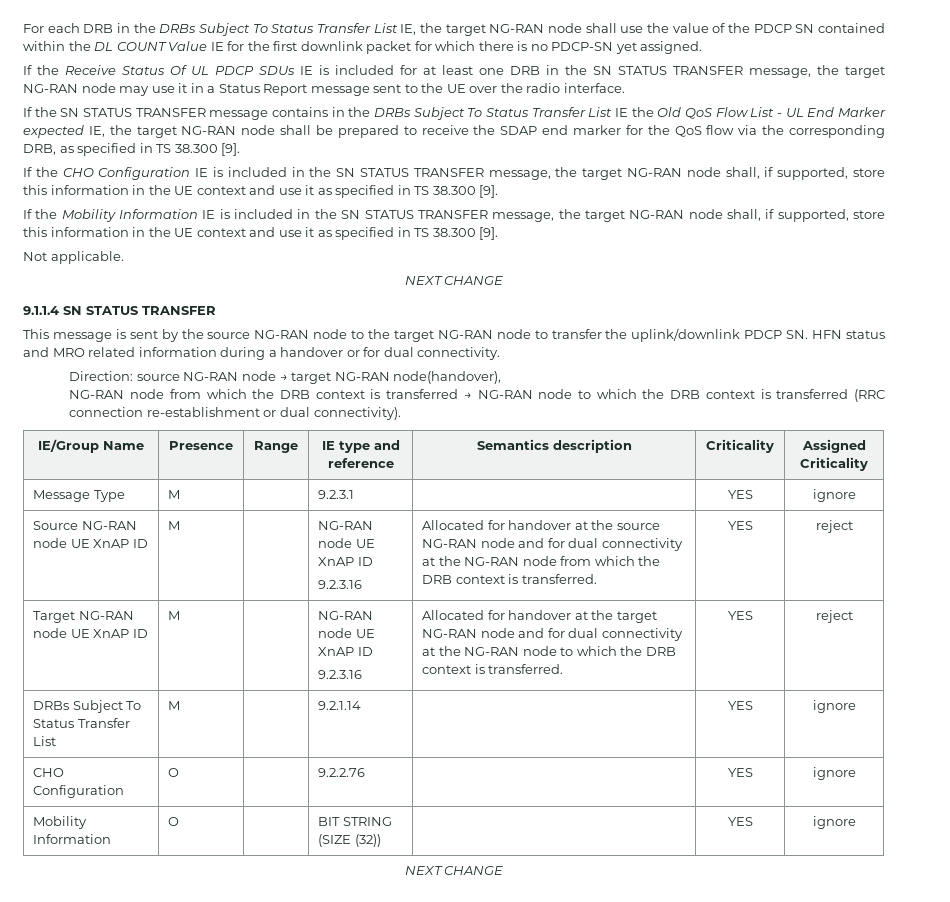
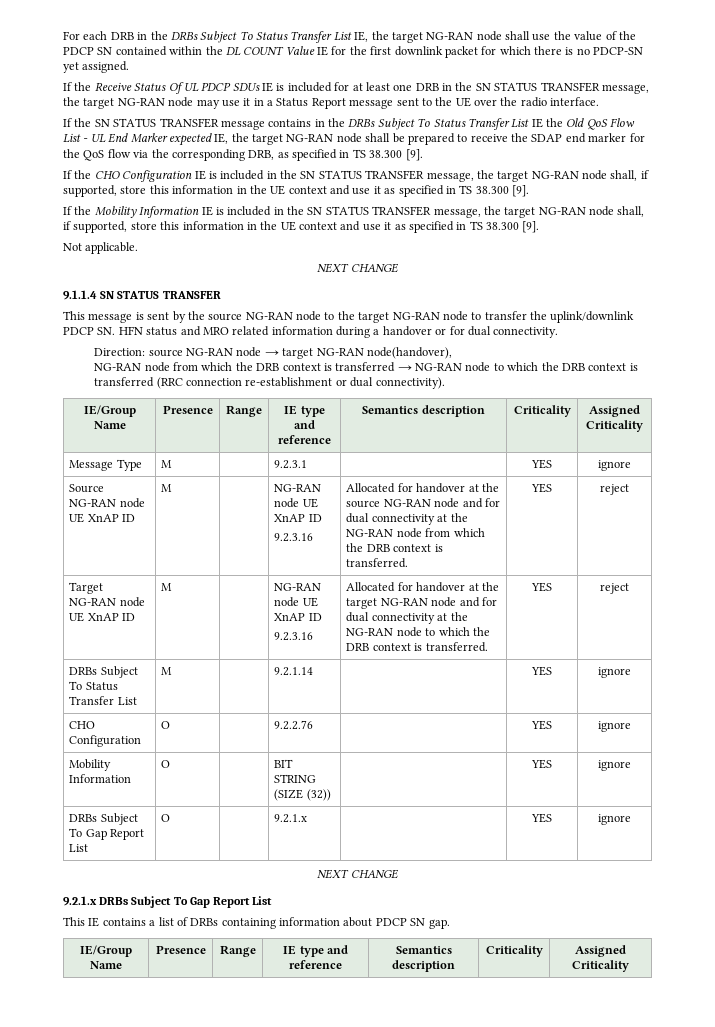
  Mobility Information | O | | BIT STRING (SIZE (32)) | | YES | ignore
+ DRBs Subject To Gap Report List | O | | 9.2.1.x | | YES | ignore
  NEXT CHANGE
+ 9.2.1.x DRBs Subject To Gap Report List
+ This IE contains a list of DRBs containing information about PDCP SN gap.
+ IE/Group Name | Presence | Range | IE type and reference | Semantics description | Criticality | Assigned Criticality

